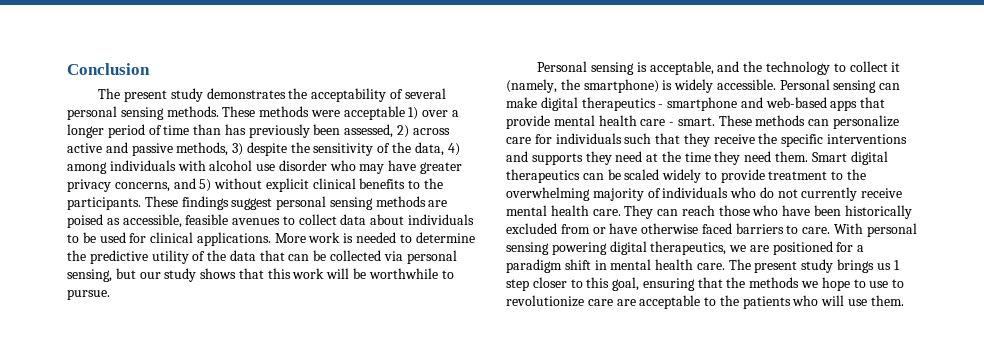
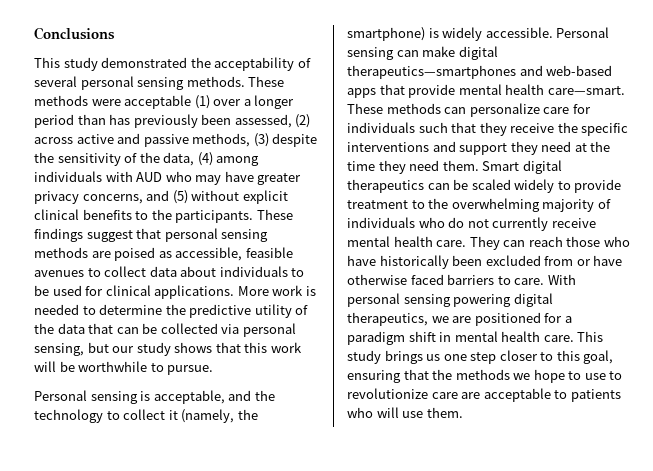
- Conclusion
- The present study demonstrates the acceptability of several personal sensing methods.
+ Conclusions
+ This study demonstrated the acceptability of several personal sensing methods.
- These methods were acceptable 1) over a longer period of time than has previously been assessed, 2) across active and passive methods, 3) despite the sensitivity of the data, 4) among individuals with alcohol use disorder who may have greater privacy concerns, and 5) without explicit clinical benefits to the participants.
+ These methods were acceptable (1) over a longer period than has previously been assessed, (2) across active and passive methods, (3) despite the sensitivity of the data, (4) among individuals with AUD who may have greater privacy concerns, and (5) without explicit clinical benefits to the participants.
- These findings suggest personal sensing methods are poised as accessible, feasible avenues to collect data about individuals to be used for clinical applications.
+ These findings suggest that personal sensing methods are poised as accessible, feasible avenues to collect data about individuals to be used for clinical applications.
- Personal sensing can make digital therapeutics - smartphone and web-based apps that provide mental health care - smart.
+ Personal sensing can make digital therapeutics—smartphones and web-based apps that provide mental health care—smart.
- These methods can personalize care for individuals such that they receive the specific interventions and supports they need at the time they need them.
+ These methods can personalize care for individuals such that they receive the specific interventions and support they need at the time they need them.
- They can reach those who have been historically excluded from or have otherwise faced barriers to care.
+ They can reach those who have historically been excluded from or have otherwise faced barriers to care.
- The present study brings us 1 step closer to this goal, ensuring that the methods we hope to use to revolutionize care are acceptable to the patients who will use them.
+ This study brings us one step closer to this goal, ensuring that the methods we hope to use to revolutionize care are acceptable to patients who will use them.

